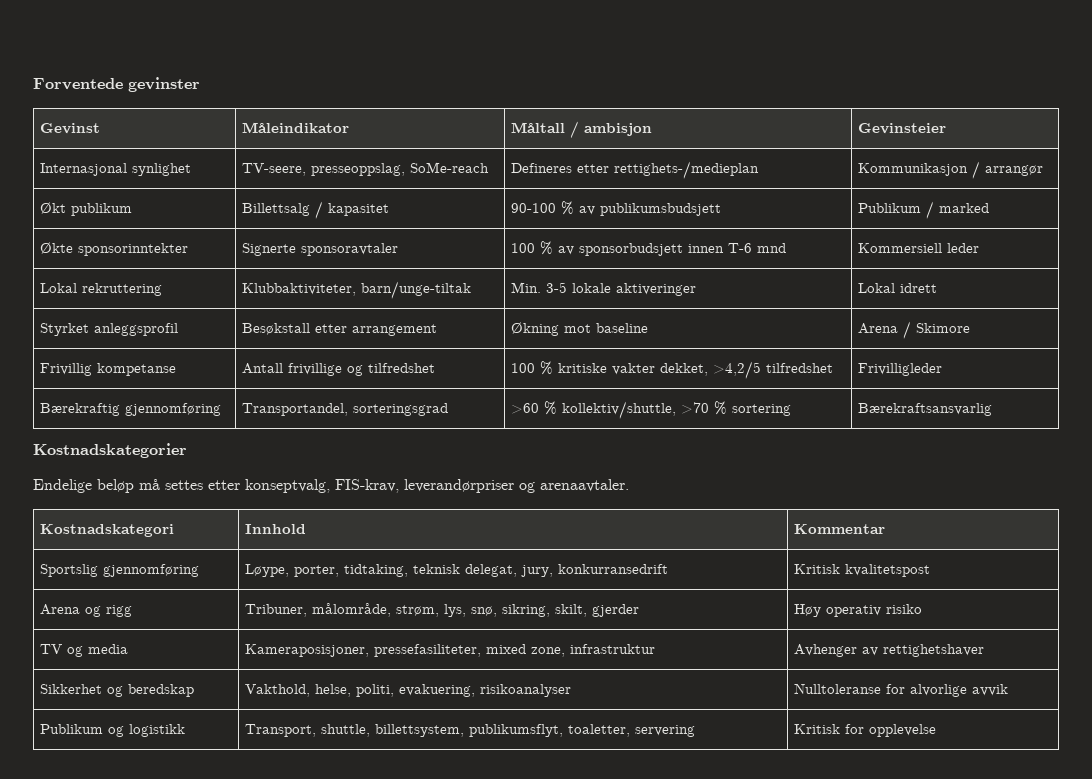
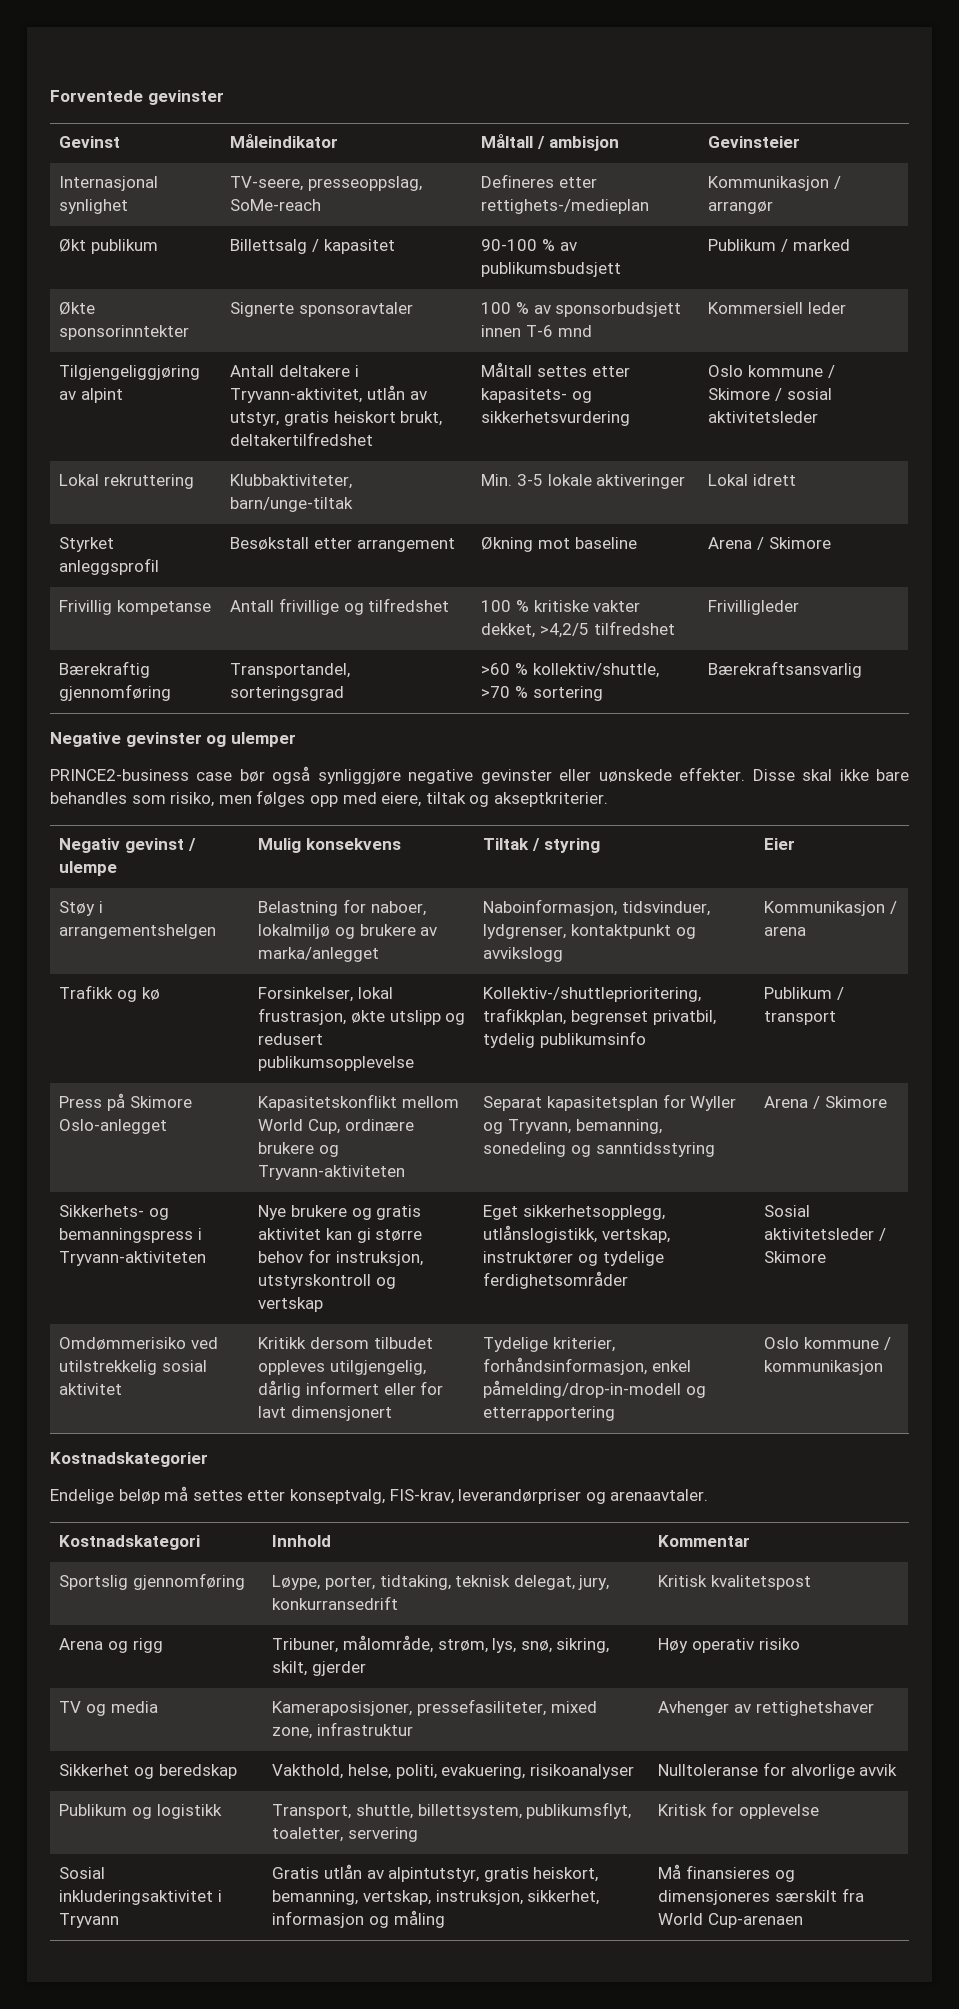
+ Tilgjengeliggjøring av alpint | Antall deltakere i Tryvann-aktivitet, utlån av utstyr, gratis heiskort brukt, deltakertilfredshet | Måltall settes etter kapasitets- og sikkerhetsvurdering | Oslo kommune / Skimore / sosial aktivitetsleder
+ Negative gevinster og ulemper
+ PRINCE2-business case bør også synliggjøre negative gevinster eller uønskede effekter. Disse skal ikke bare behandles som risiko, men følges opp med eiere, tiltak og akseptkriterier.
+ Negativ gevinst / ulempe | Mulig konsekvens | Tiltak / styring | Eier
+ Støy i arrangementshelgen | Belastning for naboer, lokalmiljø og brukere av marka/anlegget | Naboinformasjon, tidsvinduer, lydgrenser, kontaktpunkt og avvikslogg | Kommunikasjon / arena
+ Trafikk og kø | Forsinkelser, lokal frustrasjon, økte utslipp og redusert publikumsopplevelse | Kollektiv-/shuttleprioritering, trafikkplan, begrenset privatbil, tydelig publikumsinfo | Publikum / transport
+ Press på Skimore Oslo-anlegget | Kapasitetskonflikt mellom World Cup, ordinære brukere og Tryvann-aktiviteten | Separat kapasitetsplan for Wyller og Tryvann, bemanning, sonedeling og sanntidsstyring | Arena / Skimore
+ Sikkerhets- og bemanningspress i Tryvann-aktiviteten | Nye brukere og gratis aktivitet kan gi større behov for instruksjon, utstyrskontroll og vertskap | Eget sikkerhetsopplegg, utlånslogistikk, vertskap, instruktører og tydelige ferdighetsområder | Sosial aktivitetsleder / Skimore
+ Omdømmerisiko ved utilstrekkelig sosial aktivitet | Kritikk dersom tilbudet oppleves utilgjengelig, dårlig informert eller for lavt dimensjonert | Tydelige kriterier, forhåndsinformasjon, enkel påmelding/drop-in-modell og etterrapportering | Oslo kommune / kommunikasjon
+ Sosial inkluderingsaktivitet i Tryvann | Gratis utlån av alpintutstyr, gratis heiskort, bemanning, vertskap, instruksjon, sikkerhet, informasjon og måling | Må finansieres og dimensjoneres særskilt fra World Cup-arenaen

